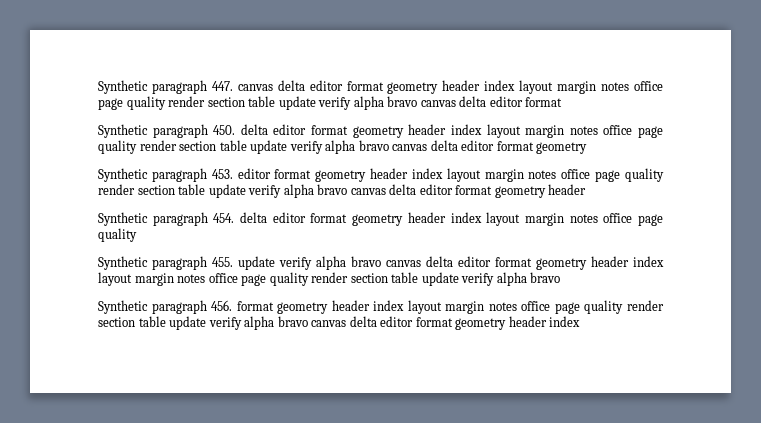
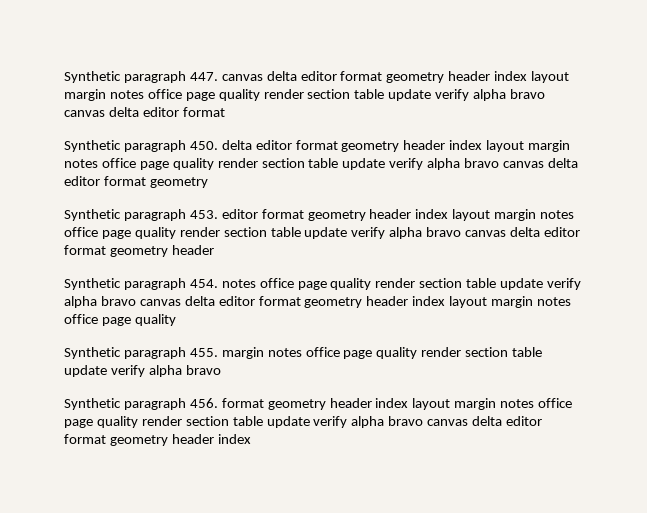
- Synthetic paragraph 454. delta editor format geometry header index layout margin notes office page quality
+ Synthetic paragraph 454. notes office page quality render section table update verify alpha bravo canvas delta editor format geometry header index layout margin notes office page quality
- Synthetic paragraph 455. update verify alpha bravo canvas delta editor format geometry header index layout margin notes office page quality render section table update verify alpha bravo
+ Synthetic paragraph 455. margin notes office page quality render section table update verify alpha bravo

